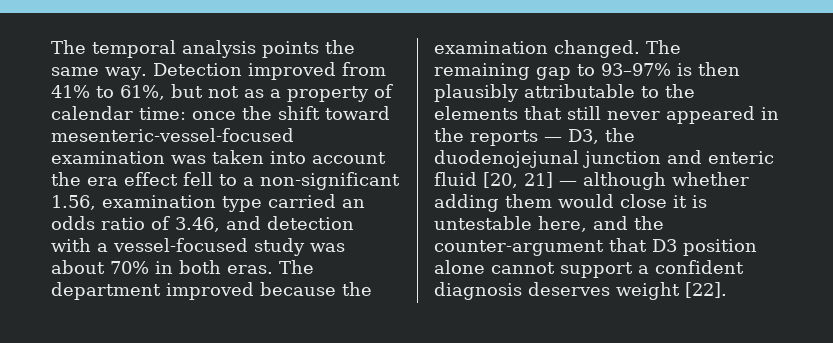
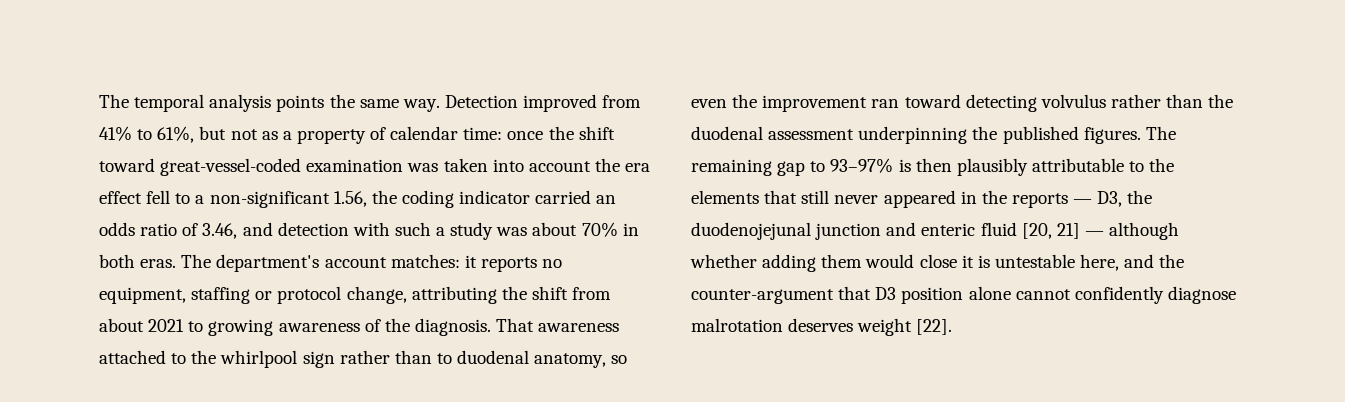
- Detection improved from 41% to 61%, but not as a property of calendar time: once the shift toward mesenteric-vessel-focused examination was taken into account the era effect fell to a non-significant 1.56, examination type carried an odds ratio of 3.46, and detection with a vessel-focused study was about 70% in both eras.
+ Detection improved from 41% to 61%, but not as a property of calendar time: once the shift toward great-vessel-coded examination was taken into account the era effect fell to a non-significant 1.56, the coding indicator carried an odds ratio of 3.46, and detection with such a study was about 70% in both eras.
- The department improved because the examination changed.
+ The department's account matches: it reports no equipment, staffing or protocol change, attributing the shift from about 2021 to growing awareness of the diagnosis. That awareness attached to the whirlpool sign rather than to duodenal anatomy, so even the improvement ran toward detecting volvulus rather than the duodenal assessment underpinning the published figures.
- The remaining gap to 93–97% is then plausibly attributable to the elements that still never appeared in the reports — D3, the duodenojejunal junction and enteric fluid [20, 21] — although whether adding them would close it is untestable here, and the counter-argument that D3 position alone cannot support a confident diagnosis deserves weight [22].
+ The remaining gap to 93–97% is then plausibly attributable to the elements that still never appeared in the reports — D3, the duodenojejunal junction and enteric fluid [20, 21] — although whether adding them would close it is untestable here, and the counter-argument that D3 position alone cannot confidently diagnose malrotation deserves weight [22].

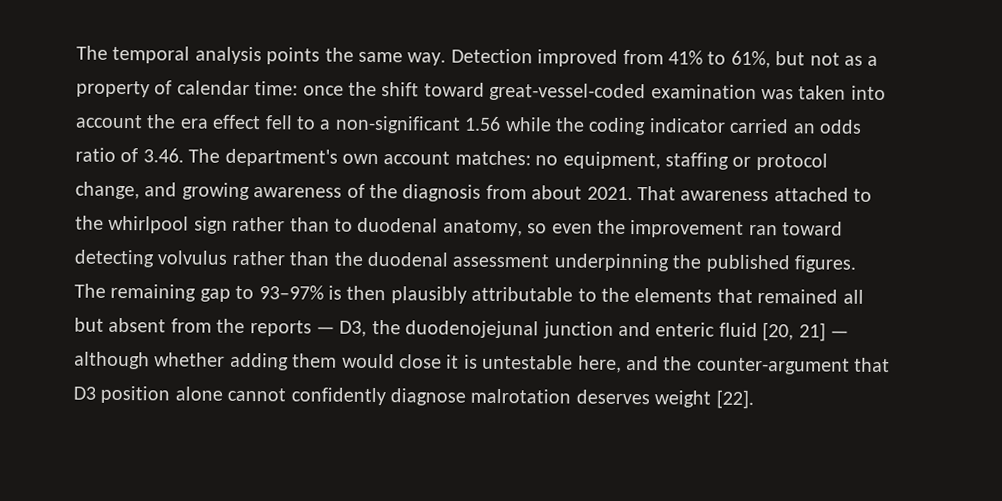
- Detection improved from 41% to 61%, but not as a property of calendar time: once the shift toward great-vessel-coded examination was taken into account the era effect fell to a non-significant 1.56, the coding indicator carried an odds ratio of 3.46, and detection with such a study was about 70% in both eras. The department's account matches: it reports no equipment, staffing or protocol change, attributing the shift from about 2021 to growing awareness of the diagnosis.
+ Detection improved from 41% to 61%, but not as a property of calendar time: once the shift toward great-vessel-coded examination was taken into account the era effect fell to a non-significant 1.56 while the coding indicator carried an odds ratio of 3.46. The department's own account matches: no equipment, staffing or protocol change, and growing awareness of the diagnosis from about 2021.
- The remaining gap to 93–97% is then plausibly attributable to the elements that still never appeared in the reports — D3, the duodenojejunal junction and enteric fluid [20, 21] — although whether adding them would close it is untestable here, and the counter-argument that D3 position alone cannot confidently diagnose malrotation deserves weight [22].
+ The remaining gap to 93–97% is then plausibly attributable to the elements that remained all but absent from the reports — D3, the duodenojejunal junction and enteric fluid [20, 21] — although whether adding them would close it is untestable here, and the counter-argument that D3 position alone cannot confidently diagnose malrotation deserves weight [22].

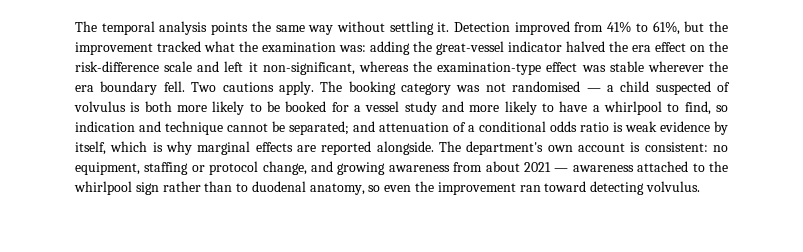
- The temporal analysis points the same way.
+ The temporal analysis points the same way without settling it.
- Detection improved from 41% to 61%, but not as a property of calendar time: once the shift toward great-vessel-coded examination was taken into account the era effect fell to a non-significant 1.56 while the coding indicator carried an odds ratio of 3.46. The department's own account matches: no equipment, staffing or protocol change, and growing awareness of the diagnosis from about 2021. That awareness attached to the whirlpool sign rather than to duodenal anatomy, so even the improvement ran toward detecting volvulus rather than the duodenal assessment underpinning the published figures. The remaining gap to 93–97% is then plausibly attributable to the elements that remained all but absent from the reports — D3, the duodenojejunal junction and enteric fluid [20, 21] — although whether adding them would close it is untestable here, and the counter-argument that D3 position alone cannot confidently diagnose malrotation deserves weight [22].
+ Detection improved from 41% to 61%, but the improvement tracked what the examination was: adding the great-vessel indicator halved the era effect on the risk-difference scale and left it non-significant, whereas the examination-type effect was stable wherever the era boundary fell. Two cautions apply. The booking category was not randomised — a child suspected of volvulus is both more likely to be booked for a vessel study and more likely to have a whirlpool to find, so indication and technique cannot be separated; and attenuation of a conditional odds ratio is weak evidence by itself, which is why marginal effects are reported alongside. The department's own account is consistent: no equipment, staffing or protocol change, and growing awareness from about 2021 — awareness attached to the whirlpool sign rather than to duodenal anatomy, so even the improvement ran toward detecting volvulus.

